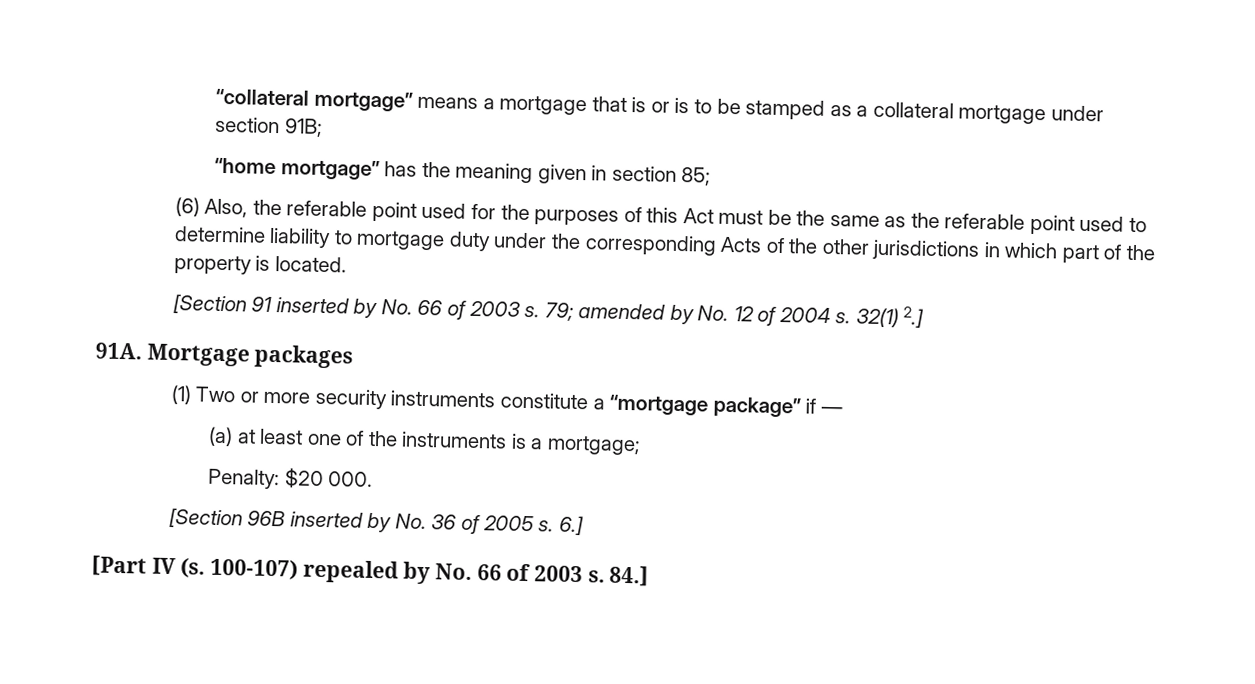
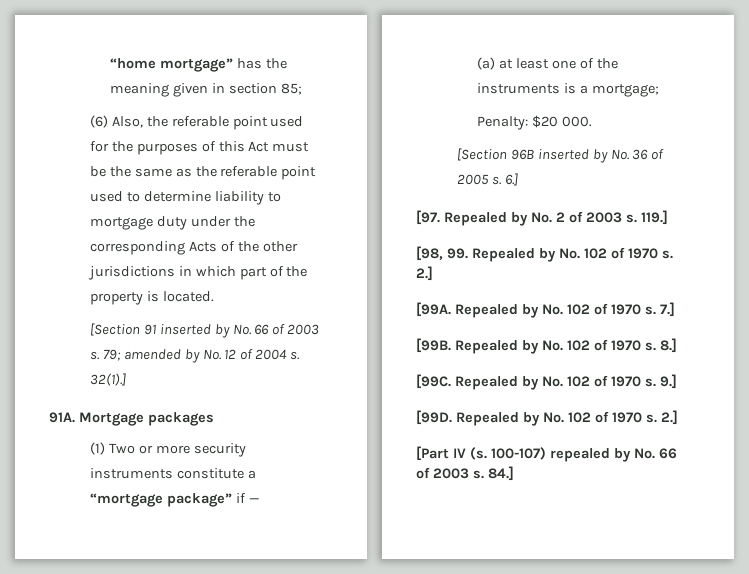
- “collateral mortgage” means a mortgage that is or is to be stamped as a collateral mortgage under section 91B;
- 32(1) 2.]
+ 32(1).]
+ [97. Repealed by No. 2 of 2003 s. 119.]
+ [98, 99. Repealed by No. 102 of 1970 s. 2.]
+ [99A. Repealed by No. 102 of 1970 s. 7.]
+ [99B. Repealed by No. 102 of 1970 s. 8.]
+ [99C. Repealed by No. 102 of 1970 s. 9.]
+ [99D. Repealed by No. 102 of 1970 s. 2.]

